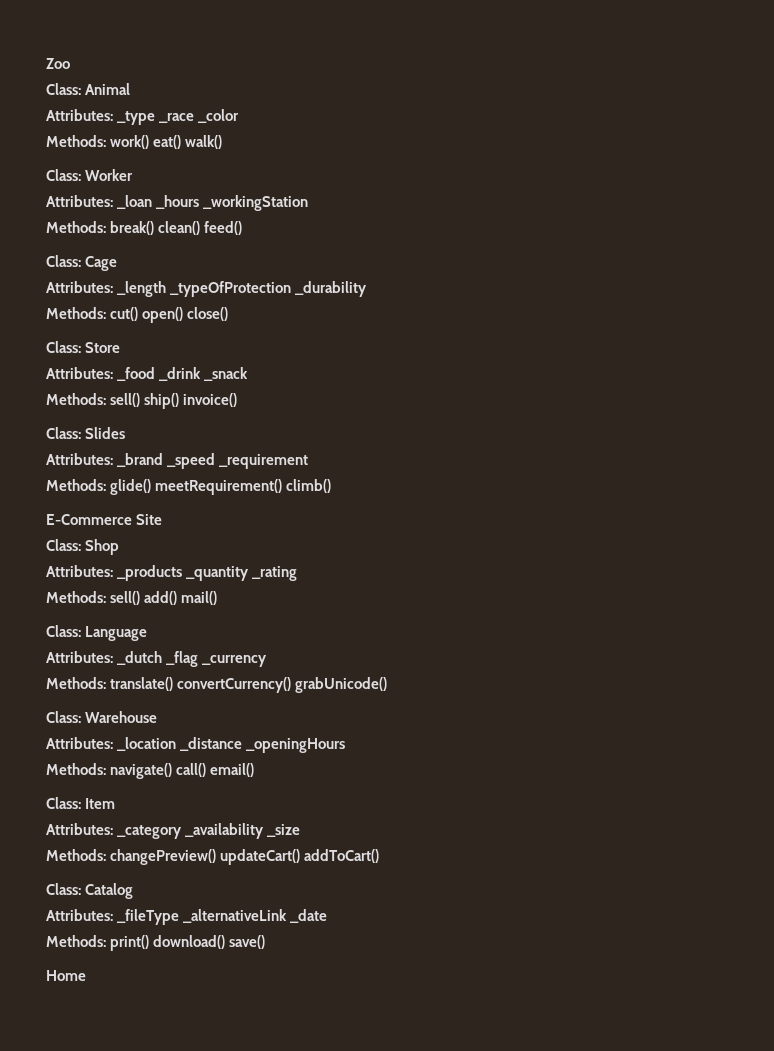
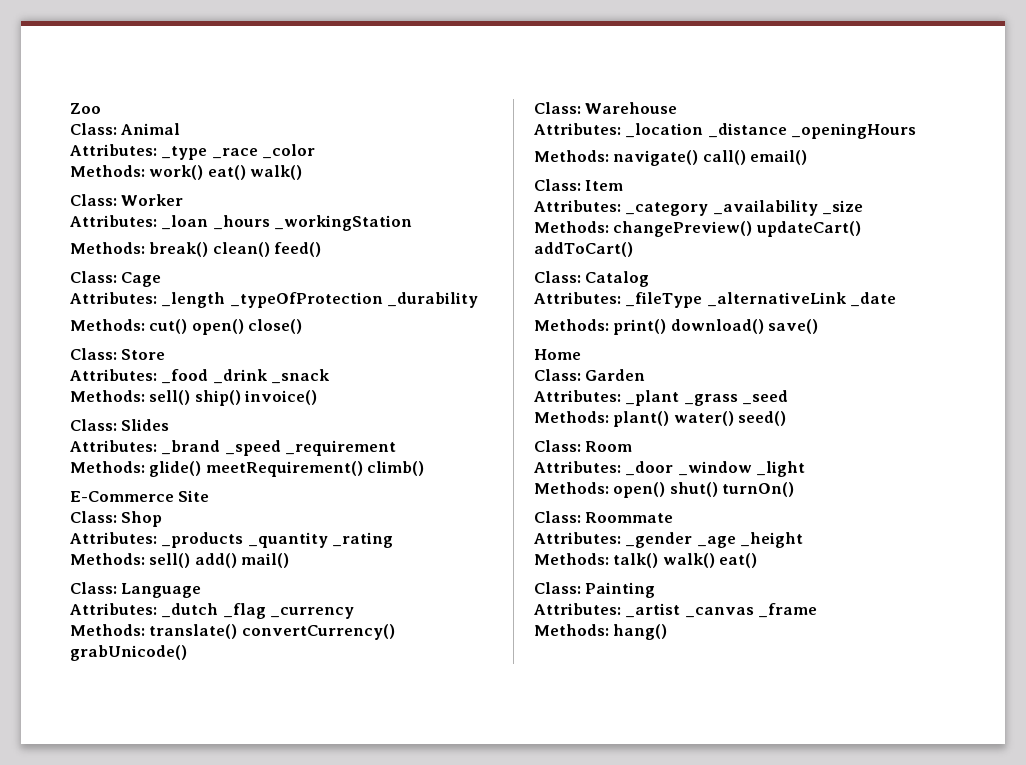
+ Class: Garden
+ Attributes: _plant _grass _seed
+ Methods: plant() water() seed()
+ Class: Room
+ Attributes: _door _window _light
+ Methods: open() shut() turnOn()
+ Class: Roommate
+ Attributes: _gender _age _height
+ Methods: talk() walk() eat()
+ Class: Painting
+ Attributes: _artist _canvas _frame
+ Methods: hang()

